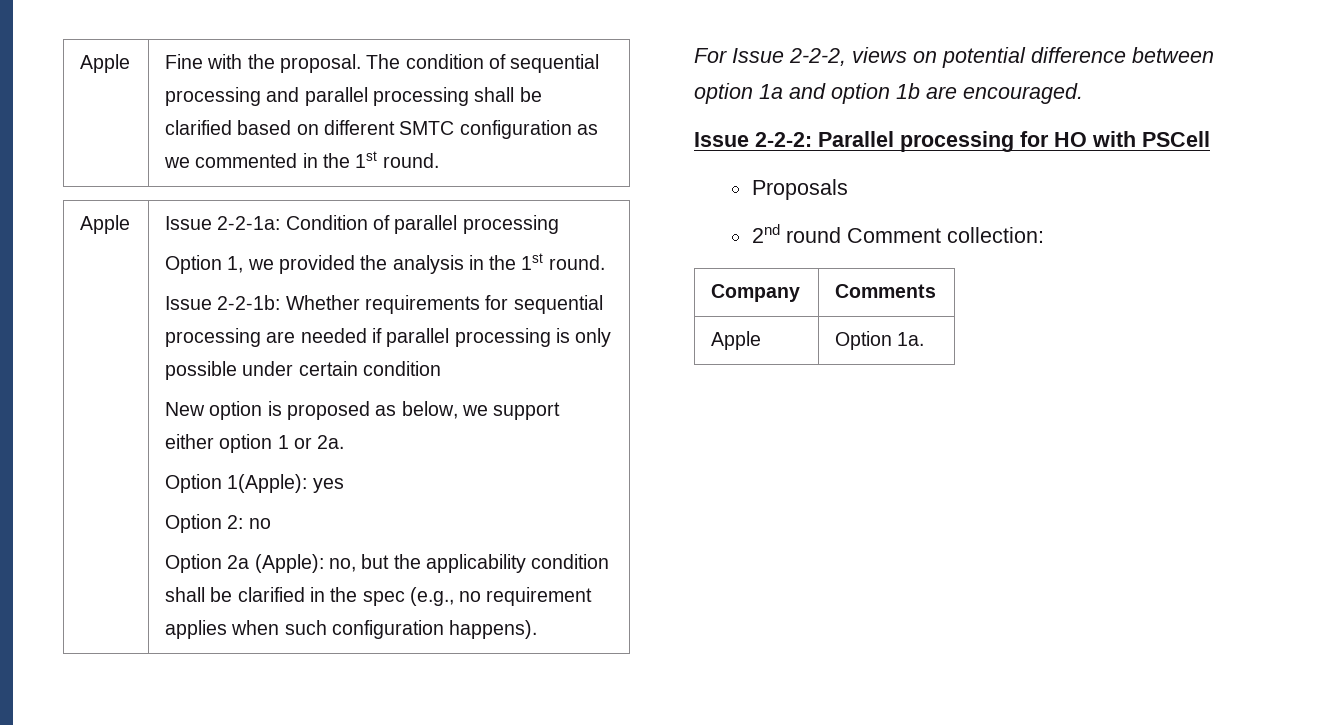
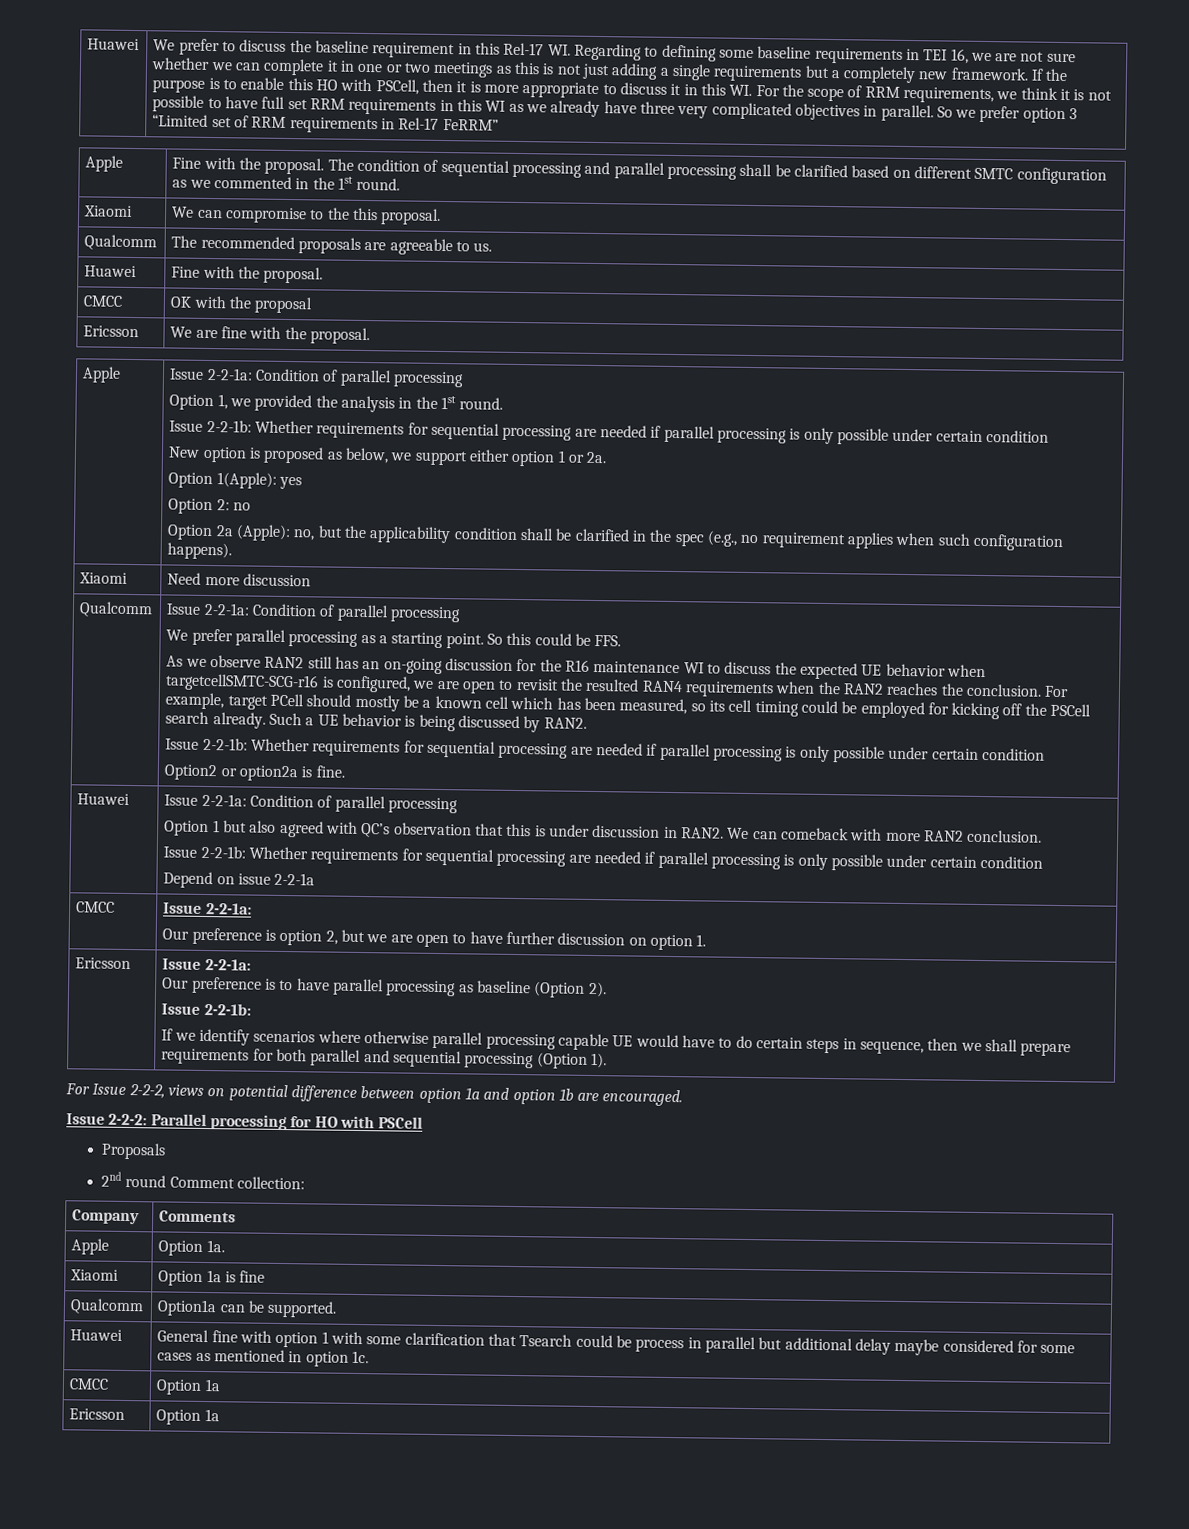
+ Huawei | We prefer to discuss the baseline requirement in this Rel-17 WI. Regarding to defining some baseline requirements in TEI 16, we are not sure whether we can complete it in one or two meetings as this is not just adding a single requirements but a completely new framework. If the purpose is to enable this HO with PSCell, then it is more appropriate to discuss it in this WI. For the scope of RRM requirements, we think it is not possible to have full set RRM requirements in this WI as we already have three very complicated objectives in parallel. So we prefer option 3 “Limited set of RRM requirements in Rel-17 FeRRM”
+ Xiaomi | We can compromise to the this proposal.
+ Qualcomm | The recommended proposals are agreeable to us.
+ Huawei | Fine with the proposal.
+ CMCC | OK with the proposal
+ Ericsson | We are fine with the proposal.
+ Xiaomi | Need more discussion
+ Qualcomm | Issue 2-2-1a: Condition of parallel processing
+ We prefer parallel processing as a starting point. So this could be FFS.
+ As we observe RAN2 still has an on-going discussion for the R16 maintenance WI to discuss the expected UE behavior when targetcellSMTC-SCG-r16 is configured, we are open to revisit the resulted RAN4 requirements when the RAN2 reaches the conclusion. For example, target PCell should mostly be a known cell which has been measured, so its cell timing could be employed for kicking off the PSCell search already. Such a UE behavior is being discussed by RAN2.
+ Issue 2-2-1b: Whether requirements for sequential processing are needed if parallel processing is only possible under certain condition
+ Option2 or option2a is fine.
+ Huawei | Issue 2-2-1a: Condition of parallel processing
+ Option 1 but also agreed with QC’s observation that this is under discussion in RAN2. We can comeback with more RAN2 conclusion.
+ Issue 2-2-1b: Whether requirements for sequential processing are needed if parallel processing is only possible under certain condition
+ Depend on issue 2-2-1a
+ CMCC | Issue 2-2-1a:
+ Our preference is option 2, but we are open to have further discussion on option 1.
+ Ericsson | Issue 2-2-1a:
+ Our preference is to have parallel processing as baseline (Option 2).
+ Issue 2-2-1b:
+ If we identify scenarios where otherwise parallel processing capable UE would have to do certain steps in sequence, then we shall prepare requirements for both parallel and sequential processing (Option 1).
+ Xiaomi | Option 1a is fine
+ Qualcomm | Option1a can be supported.
+ Huawei | General fine with option 1 with some clarification that Tsearch could be process in parallel but additional delay maybe considered for some cases as mentioned in option 1c.
+ CMCC | Option 1a
+ Ericsson | Option 1a

